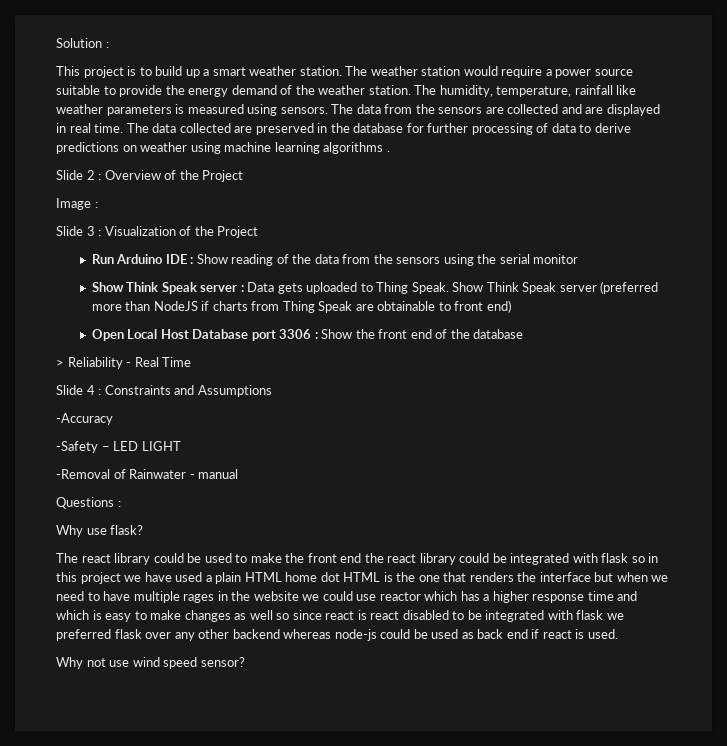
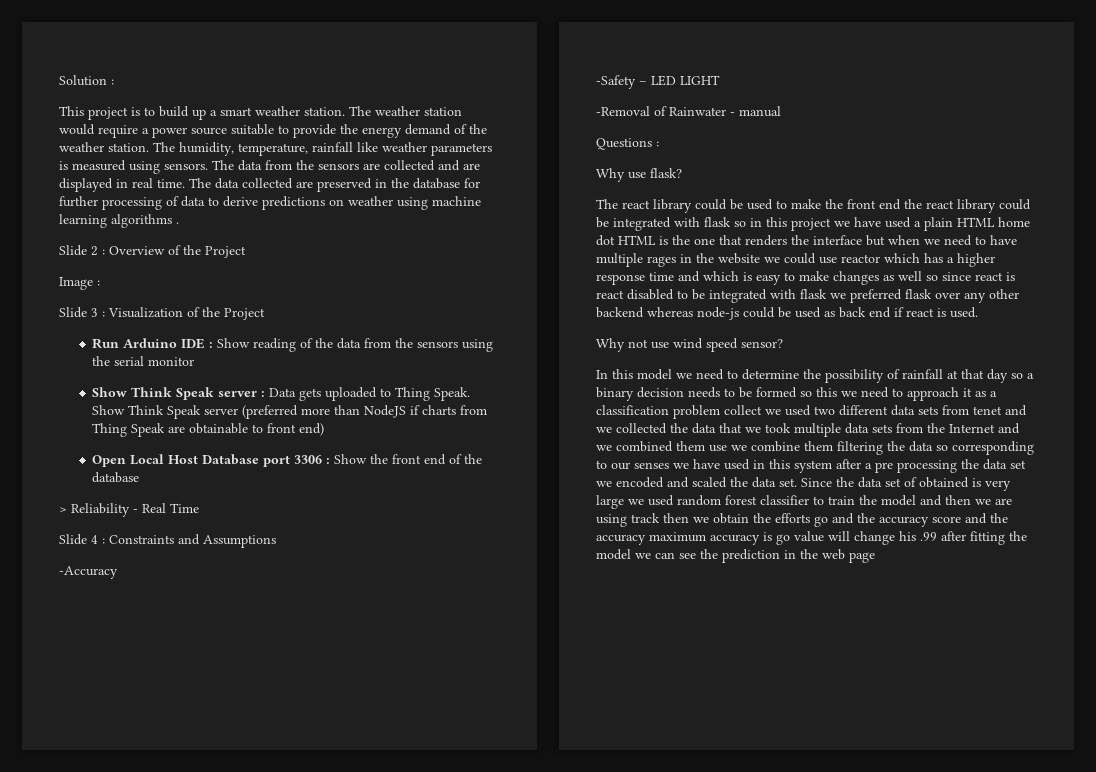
+ In this model we need to determine the possibility of rainfall at that day so a binary decision needs to be formed so this we need to approach it as a classification problem collect we used two different data sets from tenet and we collected the data that we took multiple data sets from the Internet and we combined them use we combine them filtering the data so corresponding to our senses we have used in this system after a pre processing the data set we encoded and scaled the data set. Since the data set of obtained is very large we used random forest classifier to train the model and then we are using track then we obtain the efforts go and the accuracy score and the accuracy maximum accuracy is go value will change his .99 after fitting the model we can see the prediction in the web page

